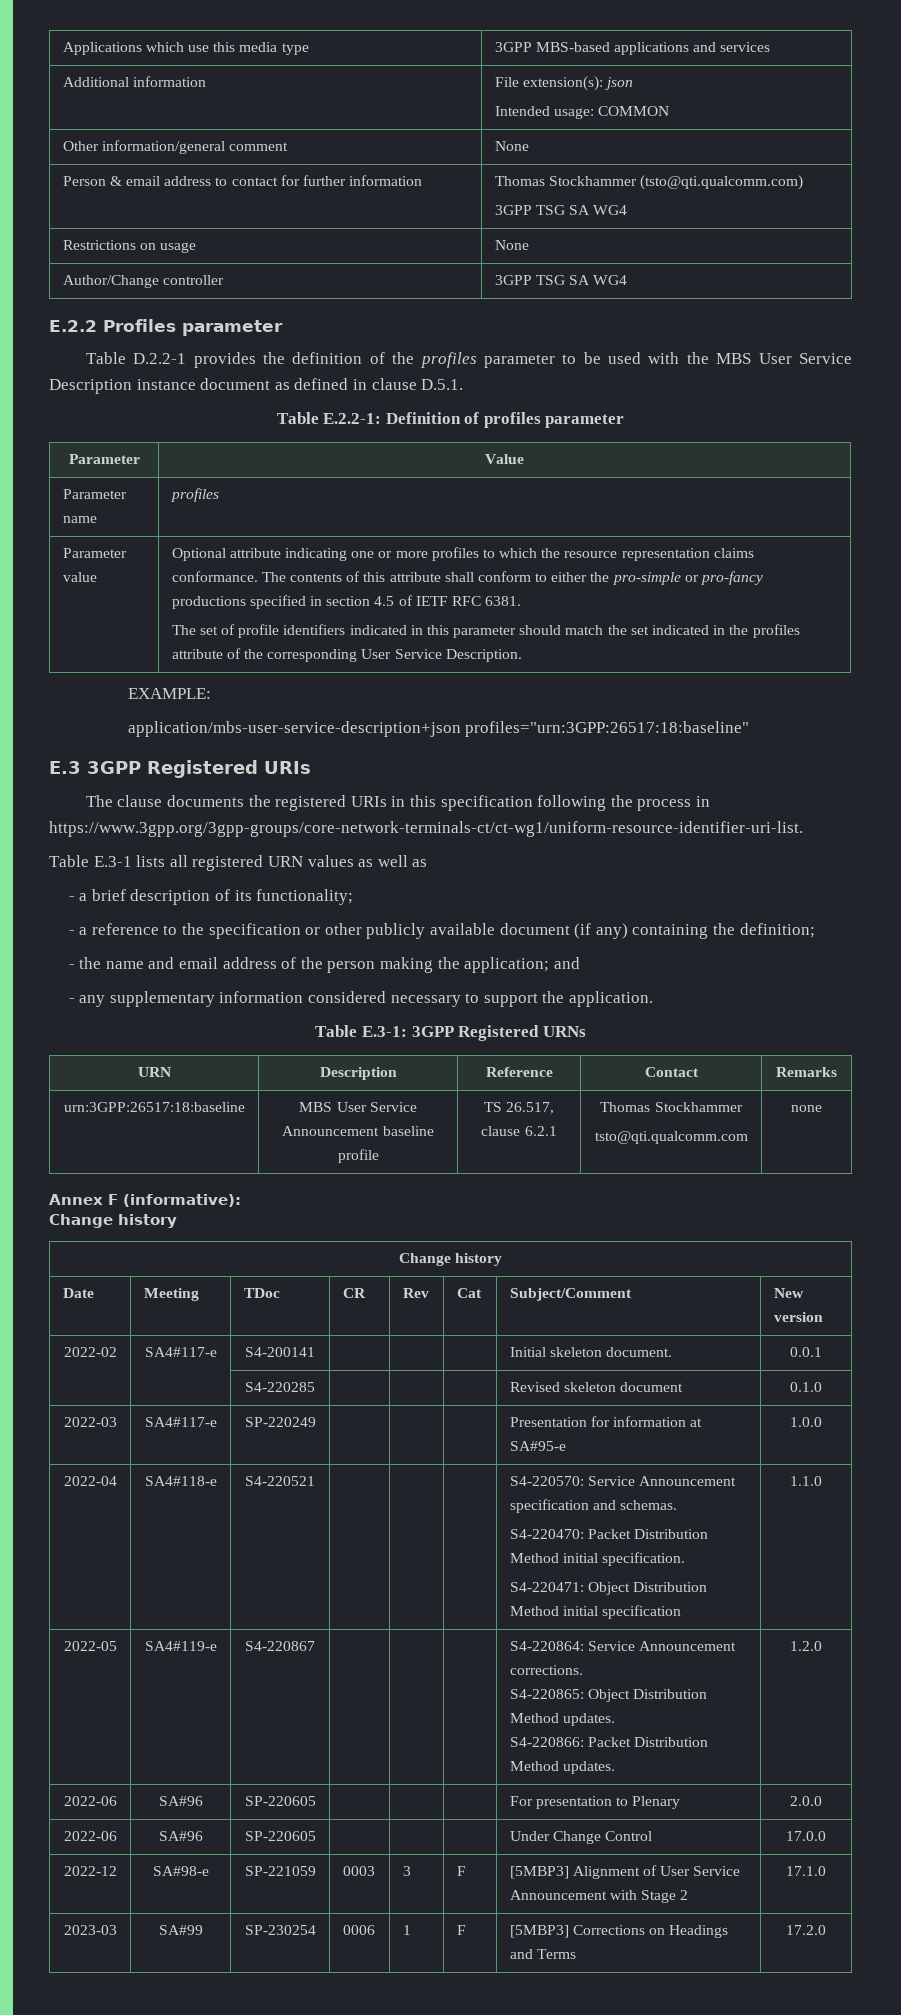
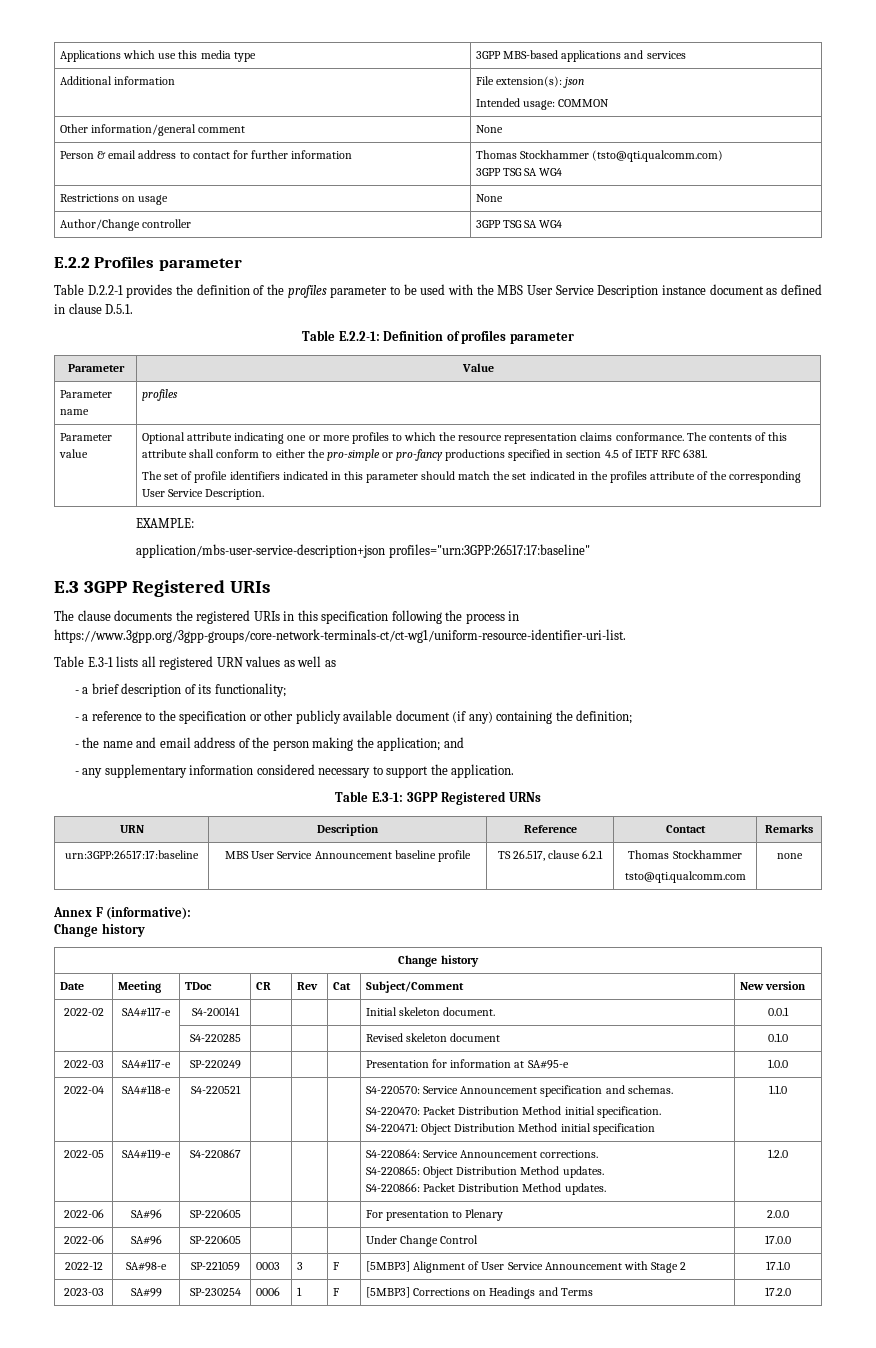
- application/mbs-user-service-description+json profiles="urn:3GPP:26517:18:baseline"
+ application/mbs-user-service-description+json profiles="urn:3GPP:26517:17:baseline"
- urn:3GPP:26517:18:baseline | MBS User Service Announcement baseline profile | TS 26.517, clause 6.2.1 | Thomas Stockhammer
+ urn:3GPP:26517:17:baseline | MBS User Service Announcement baseline profile | TS 26.517, clause 6.2.1 | Thomas Stockhammer

